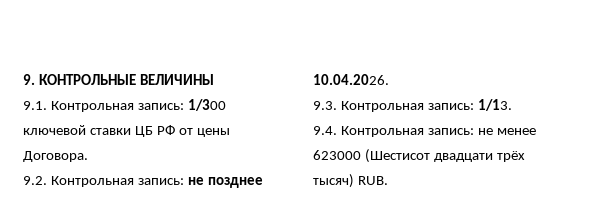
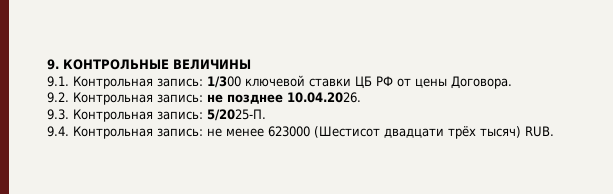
- 9.3. Контрольная запись: 1/13.
+ 9.3. Контрольная запись: 5/2025-П.

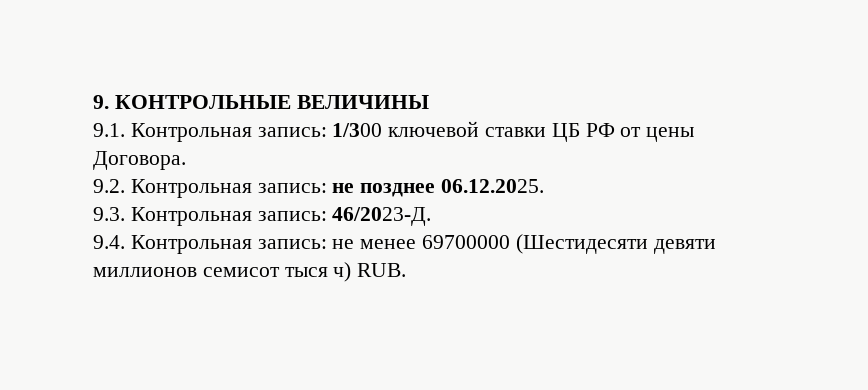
- 9.2. Контрольная запись: не позднее 10.04.2026.
+ 9.2. Контрольная запись: не позднее 06.12.2025.
- 9.3. Контрольная запись: 5/2025-П.
+ 9.3. Контрольная запись: 46/2023-Д.
- 9.4. Контрольная запись: не менее 623000 (Шестисот двадцати трёх тысяч) RUB.
+ 9.4. Контрольная запись: не менее 69700000 (Шестидесяти девяти миллионов семисот тыся ч) RUB.

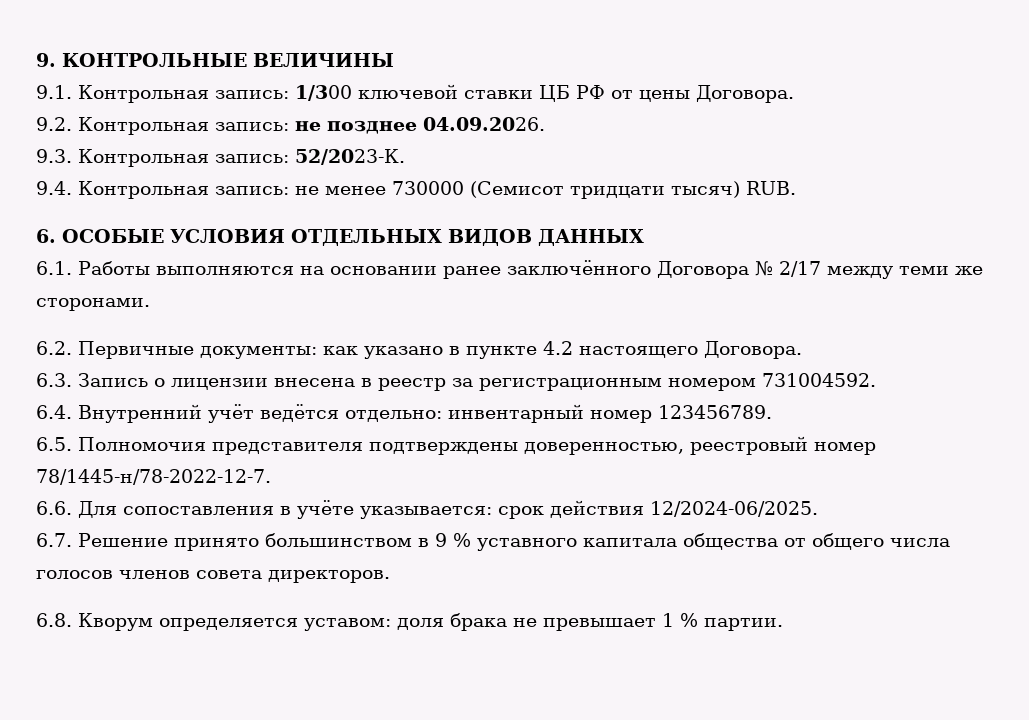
- 9.2. Контрольная запись: не позднее 06.12.2025.
+ 9.2. Контрольная запись: не позднее 04.09.2026.
- 9.3. Контрольная запись: 46/2023-Д.
+ 9.3. Контрольная запись: 52/2023-К.
- 9.4. Контрольная запись: не менее 69700000 (Шестидесяти девяти миллионов семисот тыся ч) RUB.
+ 9.4. Контрольная запись: не менее 730000 (Семисот тридцати тысяч) RUB.
+ 6. ОСОБЫЕ УСЛОВИЯ ОТДЕЛЬНЫХ ВИДОВ ДАННЫХ
+ 6.1. Работы выполняются на основании ранее заключённого Договора № 2/17 между теми же сторонами.
+ 6.2. Первичные документы: как указано в пункте 4.2 настоящего Договора.
+ 6.3. Запись о лицензии внесена в реестр за регистрационным номером 731004592.
+ 6.4. Внутренний учёт ведётся отдельно: инвентарный номер 123456789.
+ 6.5. Полномочия представителя подтверждены доверенностью, реестровый номер 78/1445-н/78-2022-12-7.
+ 6.6. Для сопоставления в учёте указывается: срок действия 12/2024-06/2025.
+ 6.7. Решение принято большинством в 9 % уставного капитала общества от общего числа голосов членов совета директоров.
+ 6.8. Кворум определяется уставом: доля брака не превышает 1 % партии.

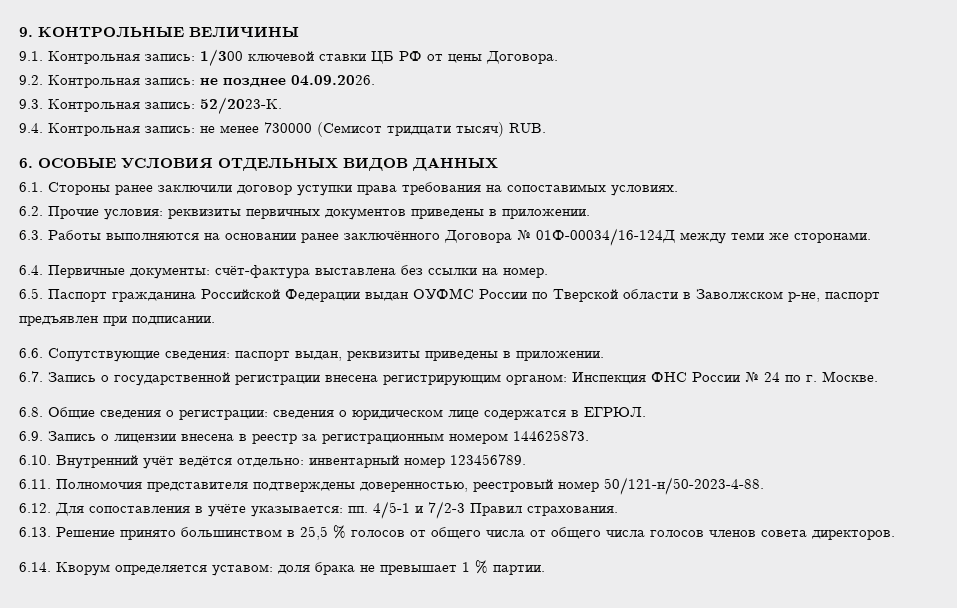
- 6.1. Работы выполняются на основании ранее заключённого Договора № 2/17 между теми же сторонами.
+ 6.1. Стороны ранее заключили договор уступки права требования на сопоставимых условиях.
+ 6.2. Прочие условия: реквизиты первичных документов приведены в приложении.
+ 6.3. Работы выполняются на основании ранее заключённого Договора № 01Ф-00034/16-124Д между теми же сторонами.
- 6.2. Первичные документы: как указано в пункте 4.2 настоящего Договора.
- 6.3. Запись о лицензии внесена в реестр за регистрационным номером 731004592.
- 6.4. Внутренний учёт ведётся отдельно: инвентарный номер 123456789.
+ 6.4. Первичные документы: счёт-фактура выставлена без ссылки на номер.
+ 6.5. Паспорт гражданина Российской Федерации выдан ОУФМС России по Тверской области в Заволжском р-не, паспорт предъявлен при подписании.
+ 6.6. Сопутствующие сведения: паспорт выдан, реквизиты приведены в приложении.
+ 6.7. Запись о государственной регистрации внесена регистрирующим органом: Инспекция ФНС России № 24 по г. Москве.
+ 6.8. Общие сведения о регистрации: сведения о юридическом лице содержатся в ЕГРЮЛ.
+ 6.9. Запись о лицензии внесена в реестр за регистрационным номером 144625873.
+ 6.10. Внутренний учёт ведётся отдельно: инвентарный номер 123456789.
- 6.5. Полномочия представителя подтверждены доверенностью, реестровый номер 78/1445-н/78-2022-12-7.
- 6.6. Для сопоставления в учёте указывается: срок действия 12/2024-06/2025.
- 6.7. Решение принято большинством в 9 % уставного капитала общества от общего числа голосов членов совета директоров.
+ 6.11. Полномочия представителя подтверждены доверенностью, реестровый номер 50/121-н/50-2023-4-88.
+ 6.12. Для сопоставления в учёте указывается: пп. 4/5-1 и 7/2-3 Правил страхования.
+ 6.13. Решение принято большинством в 25,5 % голосов от общего числа от общего числа голосов членов совета директоров.
- 6.8. Кворум определяется уставом: доля брака не превышает 1 % партии.
+ 6.14. Кворум определяется уставом: доля брака не превышает 1 % партии.

